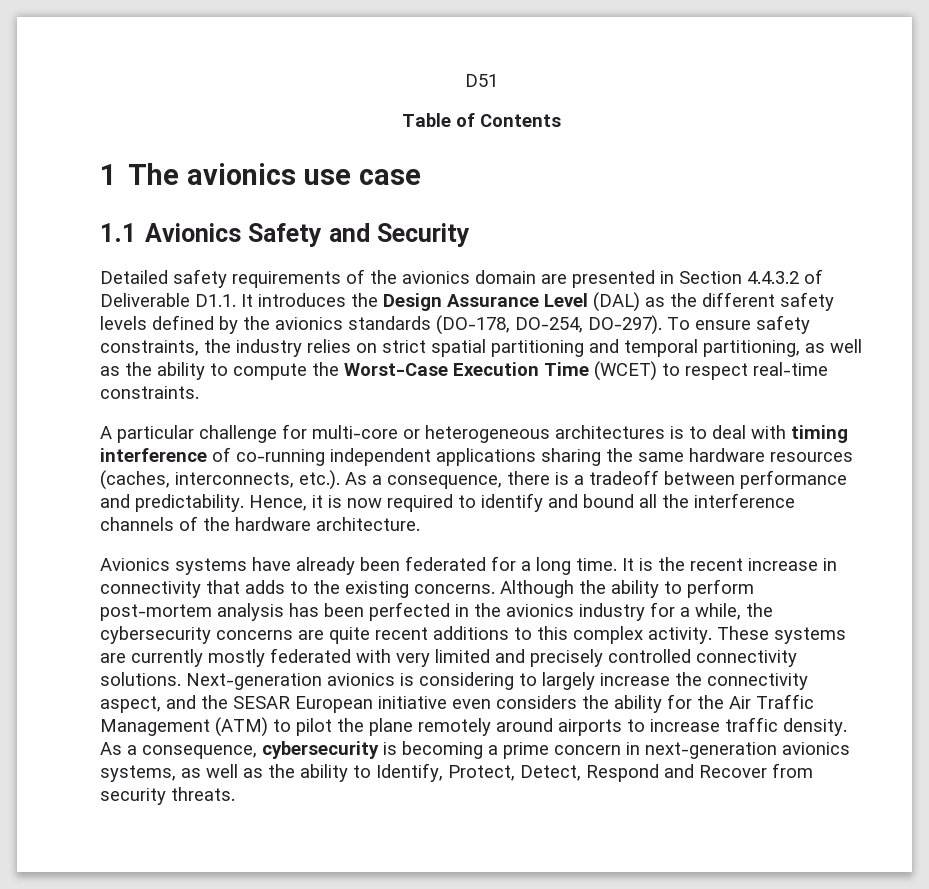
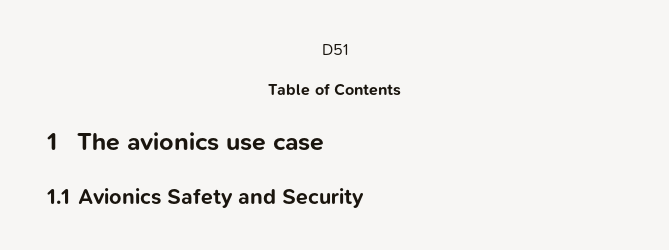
- Detailed safety requirements of the avionics domain are presented in Section 4.4.3.2 of Deliverable D1.1. It introduces the Design Assurance Level (DAL) as the different safety levels defined by the avionics standards (DO-178, DO-254, DO-297). To ensure safety constraints, the industry relies on strict spatial partitioning and temporal partitioning, as well as the ability to compute the Worst-Case Execution Time (WCET) to respect real-time constraints.
- A particular challenge for multi-core or heterogeneous architectures is to deal with timing interference of co-running independent applications sharing the same hardware resources (caches, interconnects, etc.). As a consequence, there is a tradeoff between performance and predictability. Hence, it is now required to identify and bound all the interference channels of the hardware architecture.
- Avionics systems have already been federated for a long time. It is the recent increase in connectivity that adds to the existing concerns. Although the ability to perform post-mortem analysis has been perfected in the avionics industry for a while, the cybersecurity concerns are quite recent additions to this complex activity. These systems are currently mostly federated with very limited and precisely controlled connectivity solutions. Next-generation avionics is considering to largely increase the connectivity aspect, and the SESAR European initiative even considers the ability for the Air Traffic Management (ATM) to pilot the plane remotely around airports to increase traffic density. As a consequence, cybersecurity is becoming a prime concern in next-generation avionics systems, as well as the ability to Identify, Protect, Detect, Respond and Recover from security threats.

